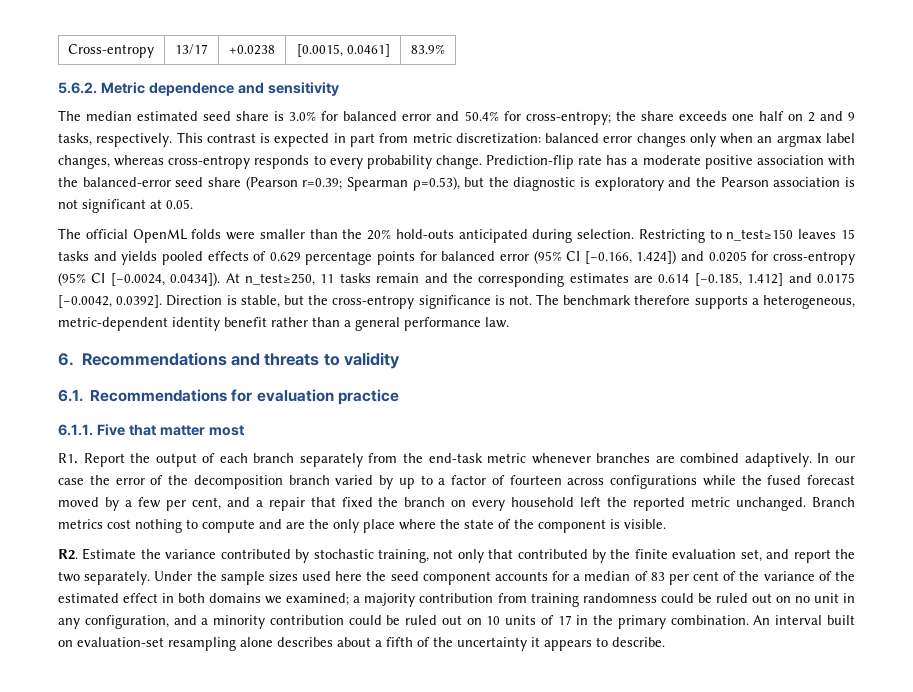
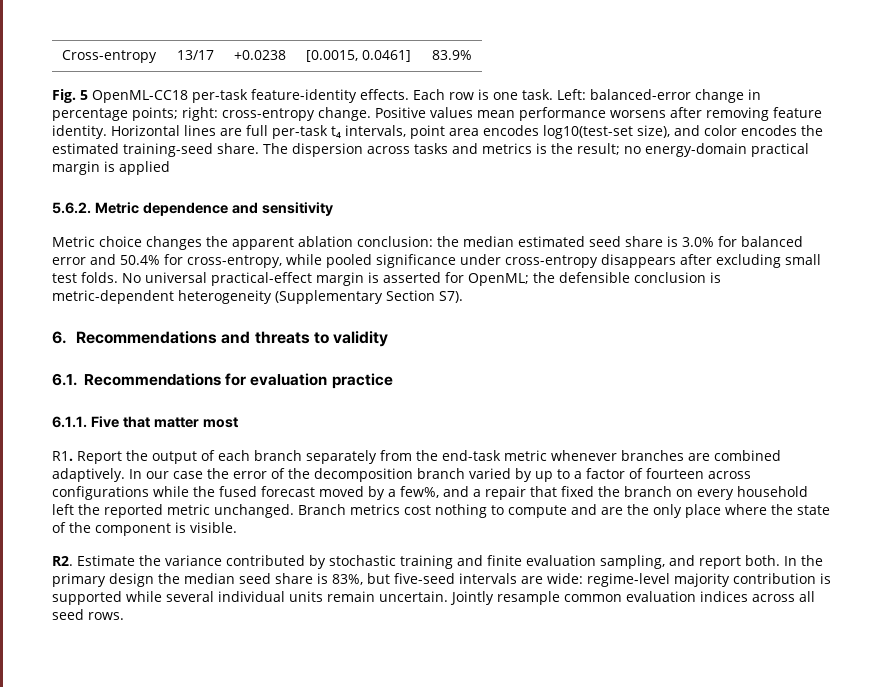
+ Fig. 5 OpenML-CC18 per-task feature-identity effects. Each row is one task. Left: balanced-error change in percentage points; right: cross-entropy change. Positive values mean performance worsens after removing feature identity. Horizontal lines are full per-task t₄ intervals, point area encodes log10(test-set size), and color encodes the estimated training-seed share. The dispersion across tasks and metrics is the result; no energy-domain practical margin is applied
- The median estimated seed share is 3.0% for balanced error and 50.4% for cross-entropy; the share exceeds one half on 2 and 9 tasks, respectively. This contrast is expected in part from metric discretization: balanced error changes only when an argmax label changes, whereas cross-entropy responds to every probability change. Prediction-flip rate has a moderate positive association with the balanced-error seed share (Pearson r=0.39; Spearman ρ=0.53), but the diagnostic is exploratory and the Pearson association is not significant at 0.05.
- The official OpenML folds were smaller than the 20% hold-outs anticipated during selection. Restricting to n_test≥150 leaves 15 tasks and yields pooled effects of 0.629 percentage points for balanced error (95% CI [−0.166, 1.424]) and 0.0205 for cross-entropy (95% CI [−0.0024, 0.0434]). At n_test≥250, 11 tasks remain and the corresponding estimates are 0.614 [−0.185, 1.412] and 0.0175 [−0.0042, 0.0392]. Direction is stable, but the cross-entropy significance is not. The benchmark therefore supports a heterogeneous, metric-dependent identity benefit rather than a general performance law.
+ Metric choice changes the apparent ablation conclusion: the median estimated seed share is 3.0% for balanced error and 50.4% for cross-entropy, while pooled significance under cross-entropy disappears after excluding small test folds. No universal practical-effect margin is asserted for OpenML; the defensible conclusion is metric-dependent heterogeneity (Supplementary Section S7).
- In our case the error of the decomposition branch varied by up to a factor of fourteen across configurations while the fused forecast moved by a few per cent, and a repair that fixed the branch on every household left the reported metric unchanged.
+ In our case the error of the decomposition branch varied by up to a factor of fourteen across configurations while the fused forecast moved by a few%, and a repair that fixed the branch on every household left the reported metric unchanged.
- R2. Estimate the variance contributed by stochastic training, not only that contributed by the finite evaluation set, and report the two separately. Under the sample sizes used here the seed component accounts for a median of 83 per cent of the variance of the estimated effect in both domains we examined; a majority contribution from training randomness could be ruled out on no unit in any configuration, and a minority contribution could be ruled out on 10 units of 17 in the primary combination. An interval built on evaluation-set resampling alone describes about a fifth of the uncertainty it appears to describe.
+ R2. Estimate the variance contributed by stochastic training and finite evaluation sampling, and report both. In the primary design the median seed share is 83%, but five-seed intervals are wide: regime-level majority contribution is supported while several individual units remain uncertain. Jointly resample common evaluation indices across all seed rows.

